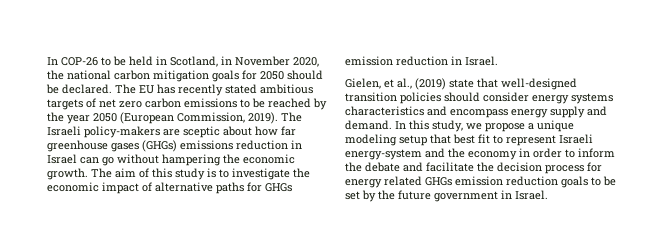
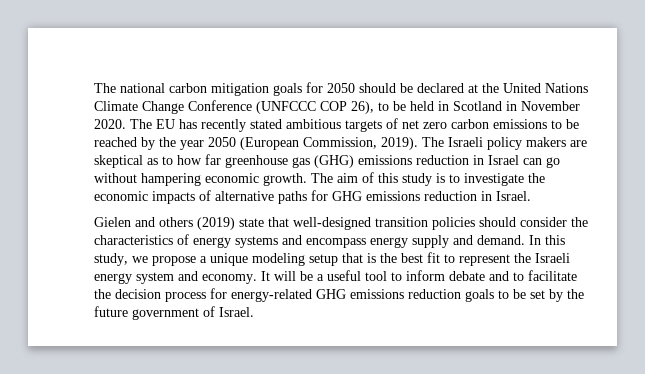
- In COP-26 to be held in Scotland, in November 2020, the national carbon mitigation goals for 2050 should be declared.
+ The national carbon mitigation goals for 2050 should be declared at the United Nations Climate Change Conference (UNFCCC COP 26), to be held in Scotland in November 2020.
- The Israeli policy-makers are sceptic about how far greenhouse gases (GHGs) emissions reduction in Israel can go without hampering the economic growth.
+ The Israeli policy makers are skeptical as to how far greenhouse gas (GHG) emissions reduction in Israel can go without hampering economic growth.
- The aim of this study is to investigate the economic impact of alternative paths for GHGs emission reduction in Israel.
+ The aim of this study is to investigate the economic impacts of alternative paths for GHG emissions reduction in Israel.
- Gielen, et al., (2019) state that well-designed transition policies should consider energy systems characteristics and encompass energy supply and demand.
+ Gielen and others (2019) state that well-designed transition policies should consider the characteristics of energy systems and encompass energy supply and demand.
- In this study, we propose a unique modeling setup that best fit to represent Israeli energy-system and the economy in order to inform the debate and facilitate the decision process for energy related GHGs emission reduction goals to be set by the future government in Israel.
+ In this study, we propose a unique modeling setup that is the best fit to represent the Israeli energy system and economy. It will be a useful tool to inform debate and to facilitate the decision process for energy-related GHG emissions reduction goals to be set by the future government of Israel.

